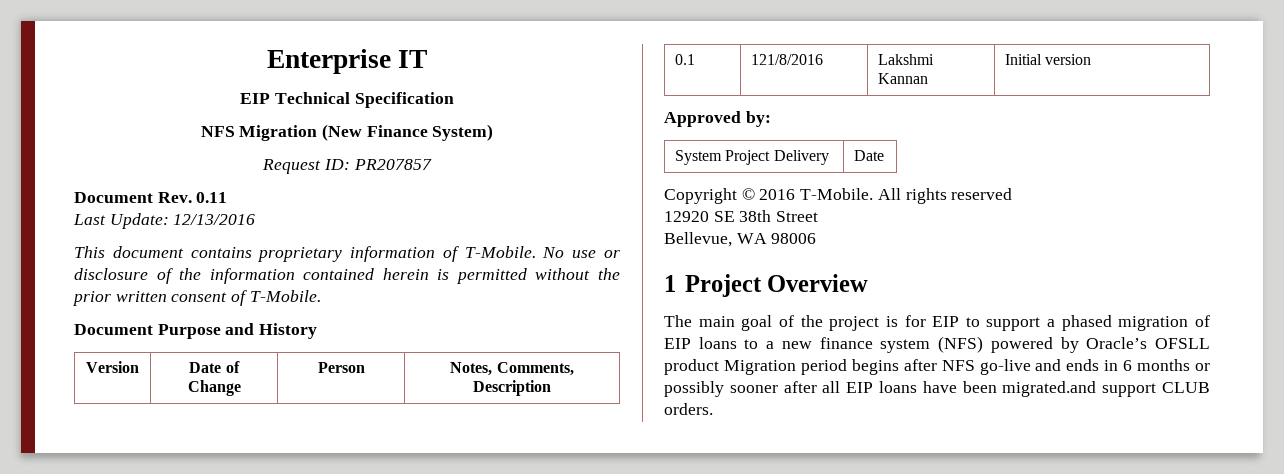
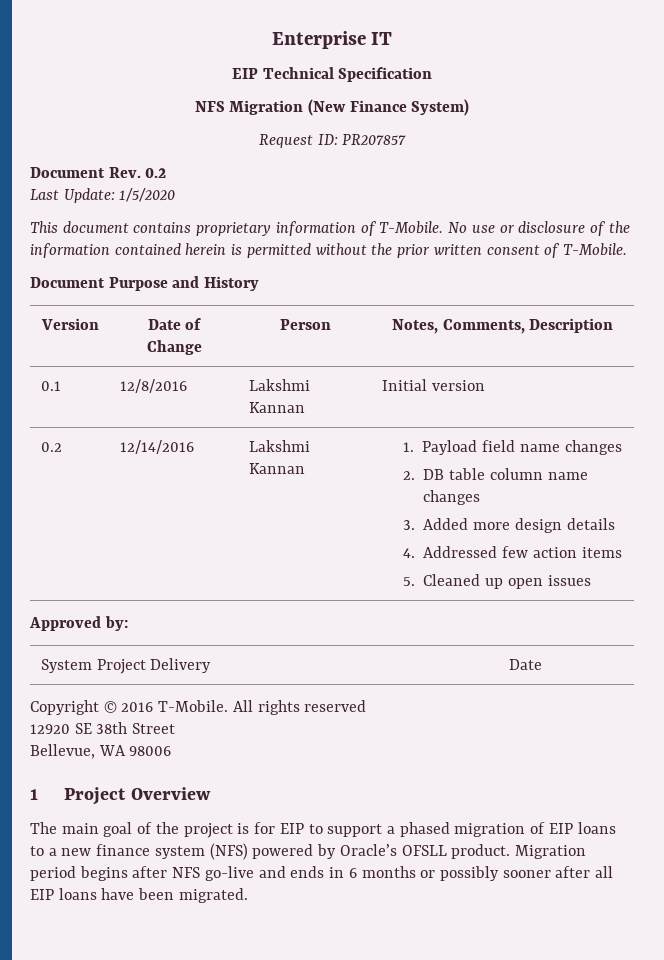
- Document Rev. 0.11
+ Document Rev. 0.2
- Last Update: 12/13/2016
+ Last Update: 1/5/2020
- 0.1 | 121/8/2016 | Lakshmi Kannan | Initial version
+ 0.1 | 12/8/2016 | Lakshmi Kannan | Initial version
+ 0.2 | 12/14/2016 | Lakshmi Kannan | 1. Payload field name changes
+ 2. DB table column name changes
+ 3. Added more design details
+ 4. Addressed few action items
+ 5. Cleaned up open issues
- The main goal of the project is for EIP to support a phased migration of EIP loans to a new finance system (NFS) powered by Oracle’s OFSLL product Migration period begins after NFS go-live and ends in 6 months or possibly sooner after all EIP loans have been migrated.and support CLUB orders.
+ The main goal of the project is for EIP to support a phased migration of EIP loans to a new finance system (NFS) powered by Oracle’s OFSLL product. Migration period begins after NFS go-live and ends in 6 months or possibly sooner after all EIP loans have been migrated.

